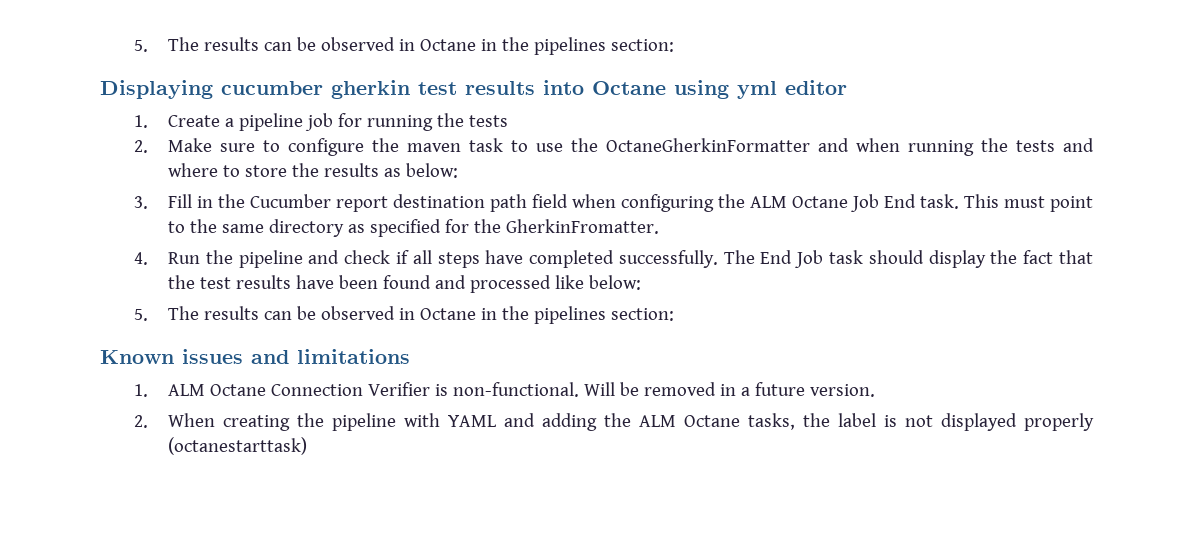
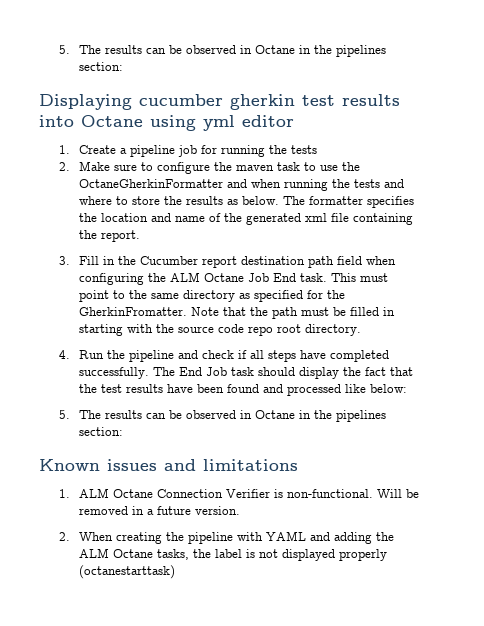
- 2. Make sure to configure the maven task to use the OctaneGherkinFormatter and when running the tests and where to store the results as below:
+ 2. Make sure to configure the maven task to use the OctaneGherkinFormatter and when running the tests and where to store the results as below. The formatter specifies the location and name of the generated xml file containing the report.
+ Note that the path must be filled in starting with the source code repo root directory.

